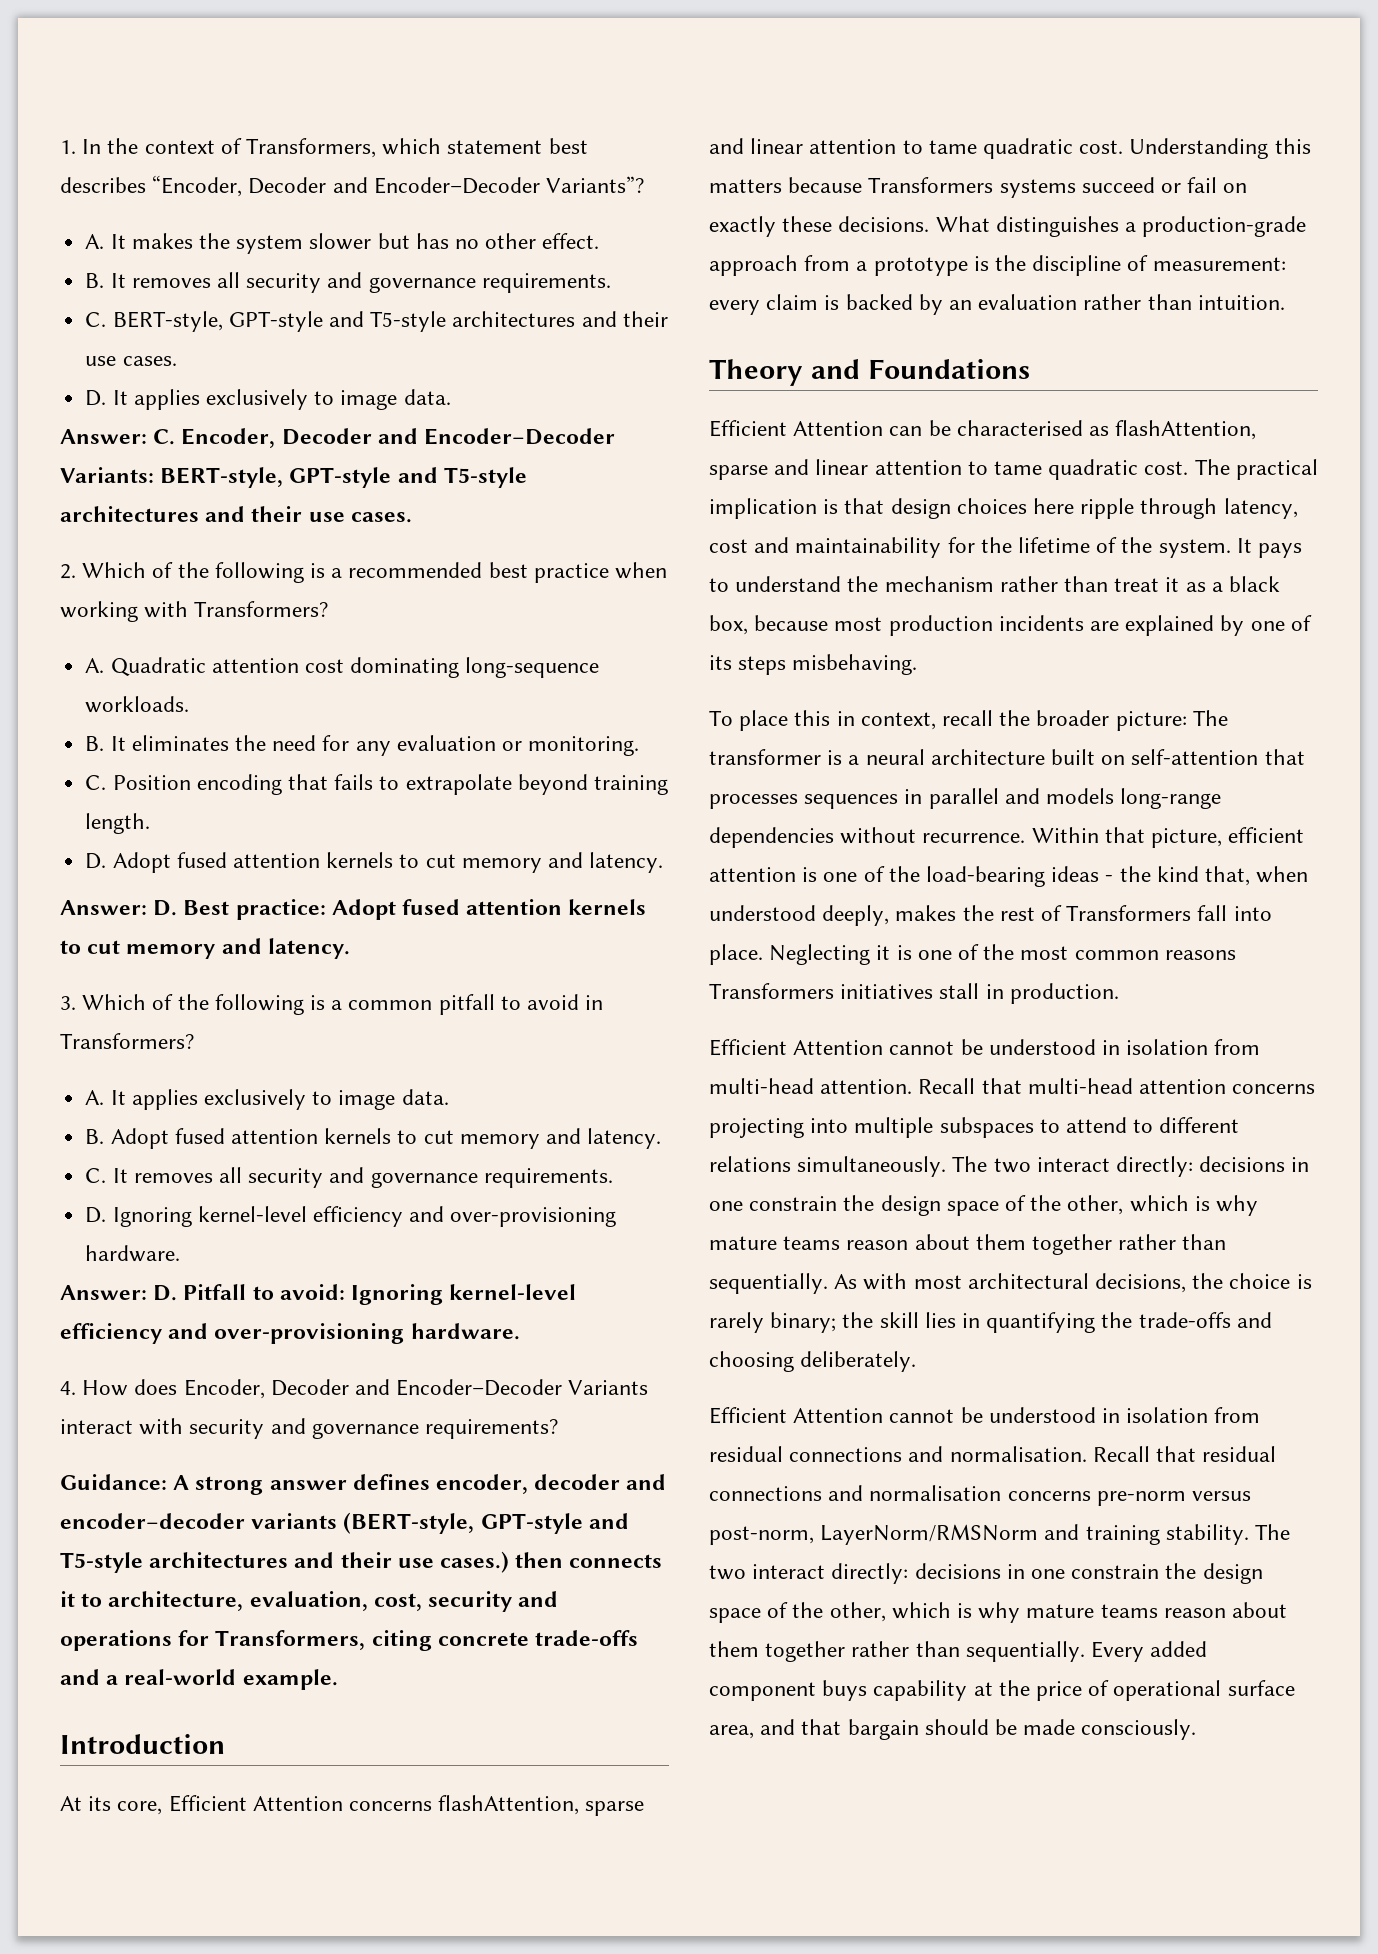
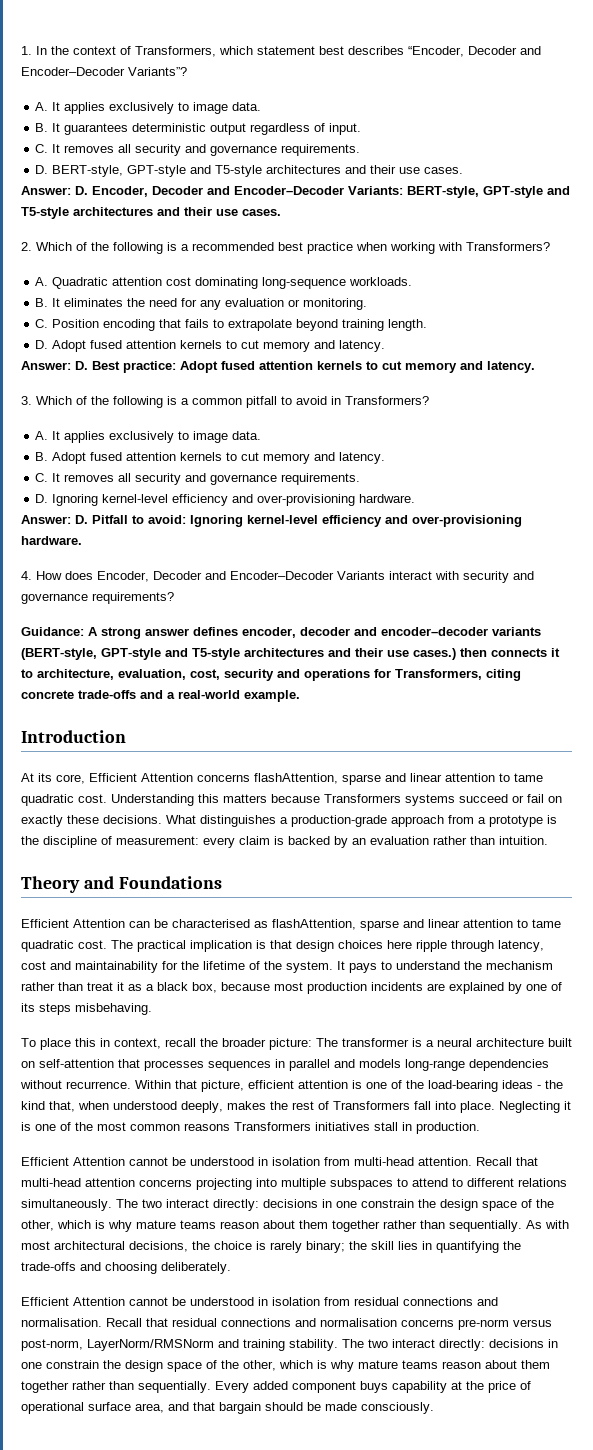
  1. In the context of Transformers, which statement best describes “Encoder, Decoder and Encoder–Decoder Variants”?
- A. It makes the system slower but has no other effect.
- B. It removes all security and governance requirements.
- C. BERT-style, GPT-style and T5-style architectures and their use cases.
- D. It applies exclusively to image data.
- Answer: C. Encoder, Decoder and Encoder–Decoder Variants: BERT-style, GPT-style and T5-style architectures and their use cases.
+ A. It applies exclusively to image data.
+ B. It guarantees deterministic output regardless of input.
+ C. It removes all security and governance requirements.
+ D. BERT-style, GPT-style and T5-style architectures and their use cases.
+ Answer: D. Encoder, Decoder and Encoder–Decoder Variants: BERT-style, GPT-style and T5-style architectures and their use cases.

